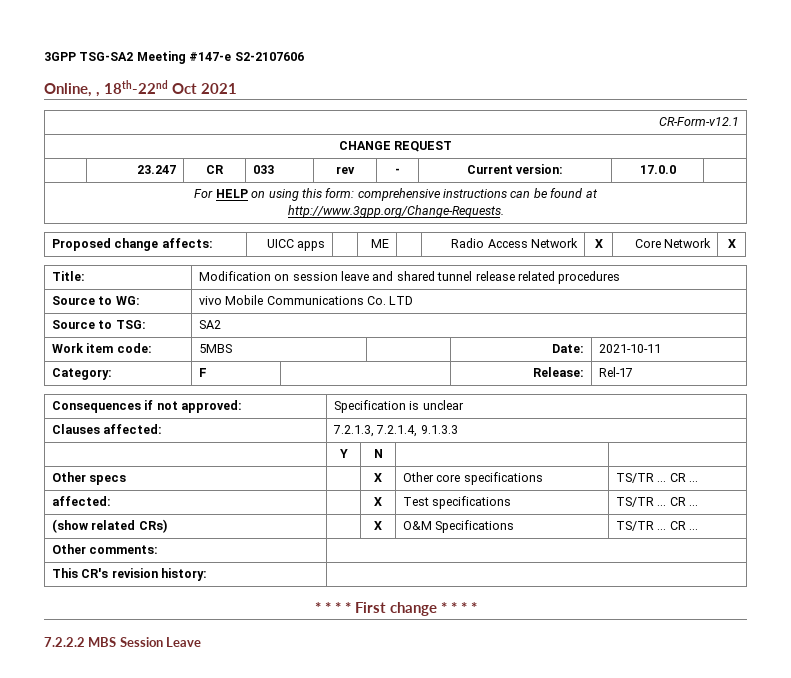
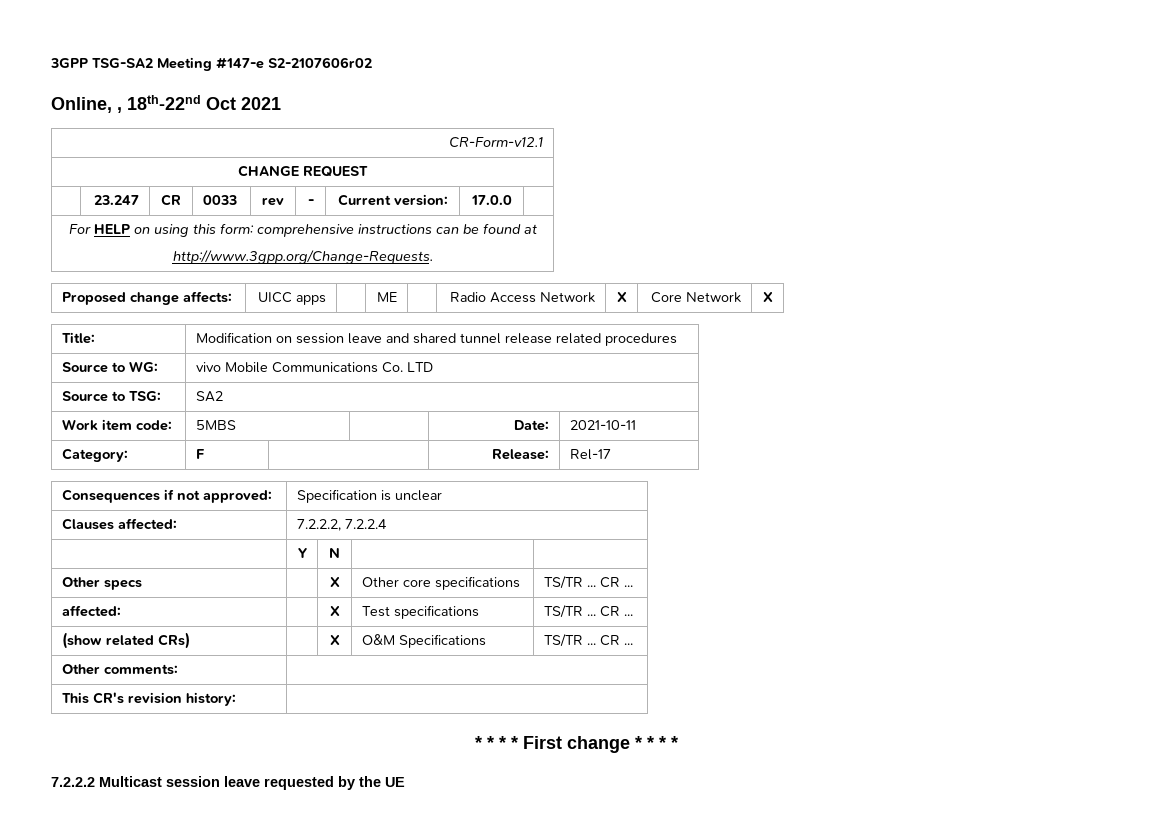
- 3GPP TSG-SA2 Meeting #147-e S2-2107606
+ 3GPP TSG-SA2 Meeting #147-e S2-2107606r02
- | 23.247 | CR | 033 | rev | - | Current version: | 17.0.0 |
+ | 23.247 | CR | 0033 | rev | - | Current version: | 17.0.0 |
- Clauses affected: | 7.2.1.3, 7.2.1.4, 9.1.3.3
+ Clauses affected: | 7.2.2.2, 7.2.2.4
- 7.2.2.2 MBS Session Leave
+ 7.2.2.2 Multicast session leave requested by the UE

